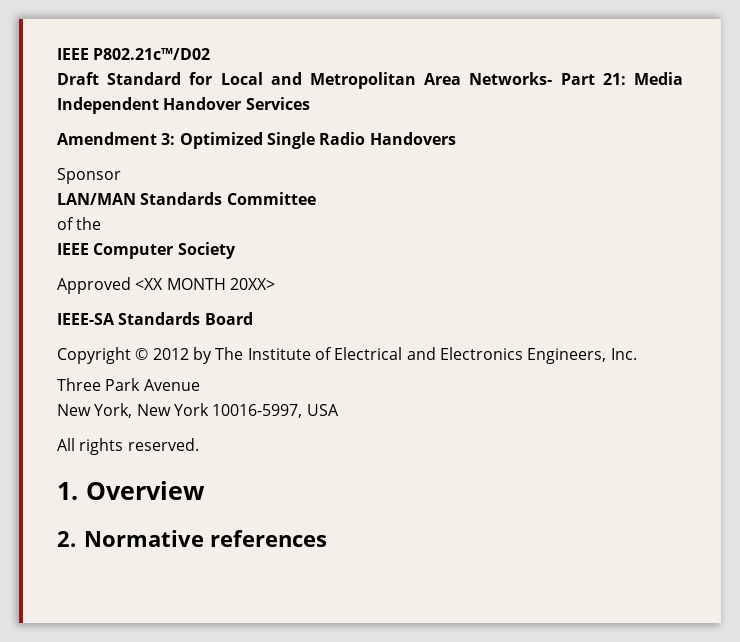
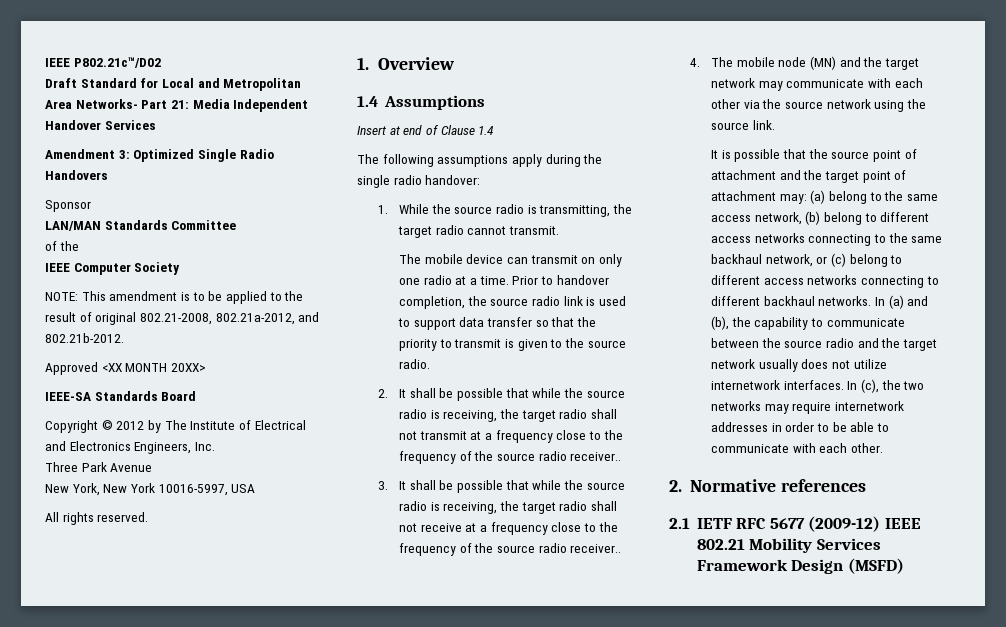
+ NOTE: This amendment is to be applied to the result of original 802.21-2008, 802.21a-2012, and 802.21b-2012.
+ 1.4 Assumptions
+ Insert at end of Clause 1.4
+ The following assumptions apply during the single radio handover:
+ 1. While the source radio is transmitting, the target radio cannot transmit.
+ The mobile device can transmit on only one radio at a time. Prior to handover completion, the source radio link is used to support data transfer so that the priority to transmit is given to the source radio.
+ 2. It shall be possible that while the source radio is receiving, the target radio shall not transmit at a frequency close to the frequency of the source radio receiver..
+ 3. It shall be possible that while the source radio is receiving, the target radio shall not receive at a frequency close to the frequency of the source radio receiver..
+ 4. The mobile node (MN) and the target network may communicate with each other via the source network using the source link.
+ It is possible that the source point of attachment and the target point of attachment may: (a) belong to the same access network, (b) belong to different access networks connecting to the same backhaul network, or (c) belong to different access networks connecting to different backhaul networks. In (a) and (b), the capability to communicate between the source radio and the target network usually does not utilize internetwork interfaces. In (c), the two networks may require internetwork addresses in order to be able to communicate with each other.
  2. Normative references
+ 2.1 IETF RFC 5677 (2009-12) IEEE 802.21 Mobility Services Framework Design (MSFD)

